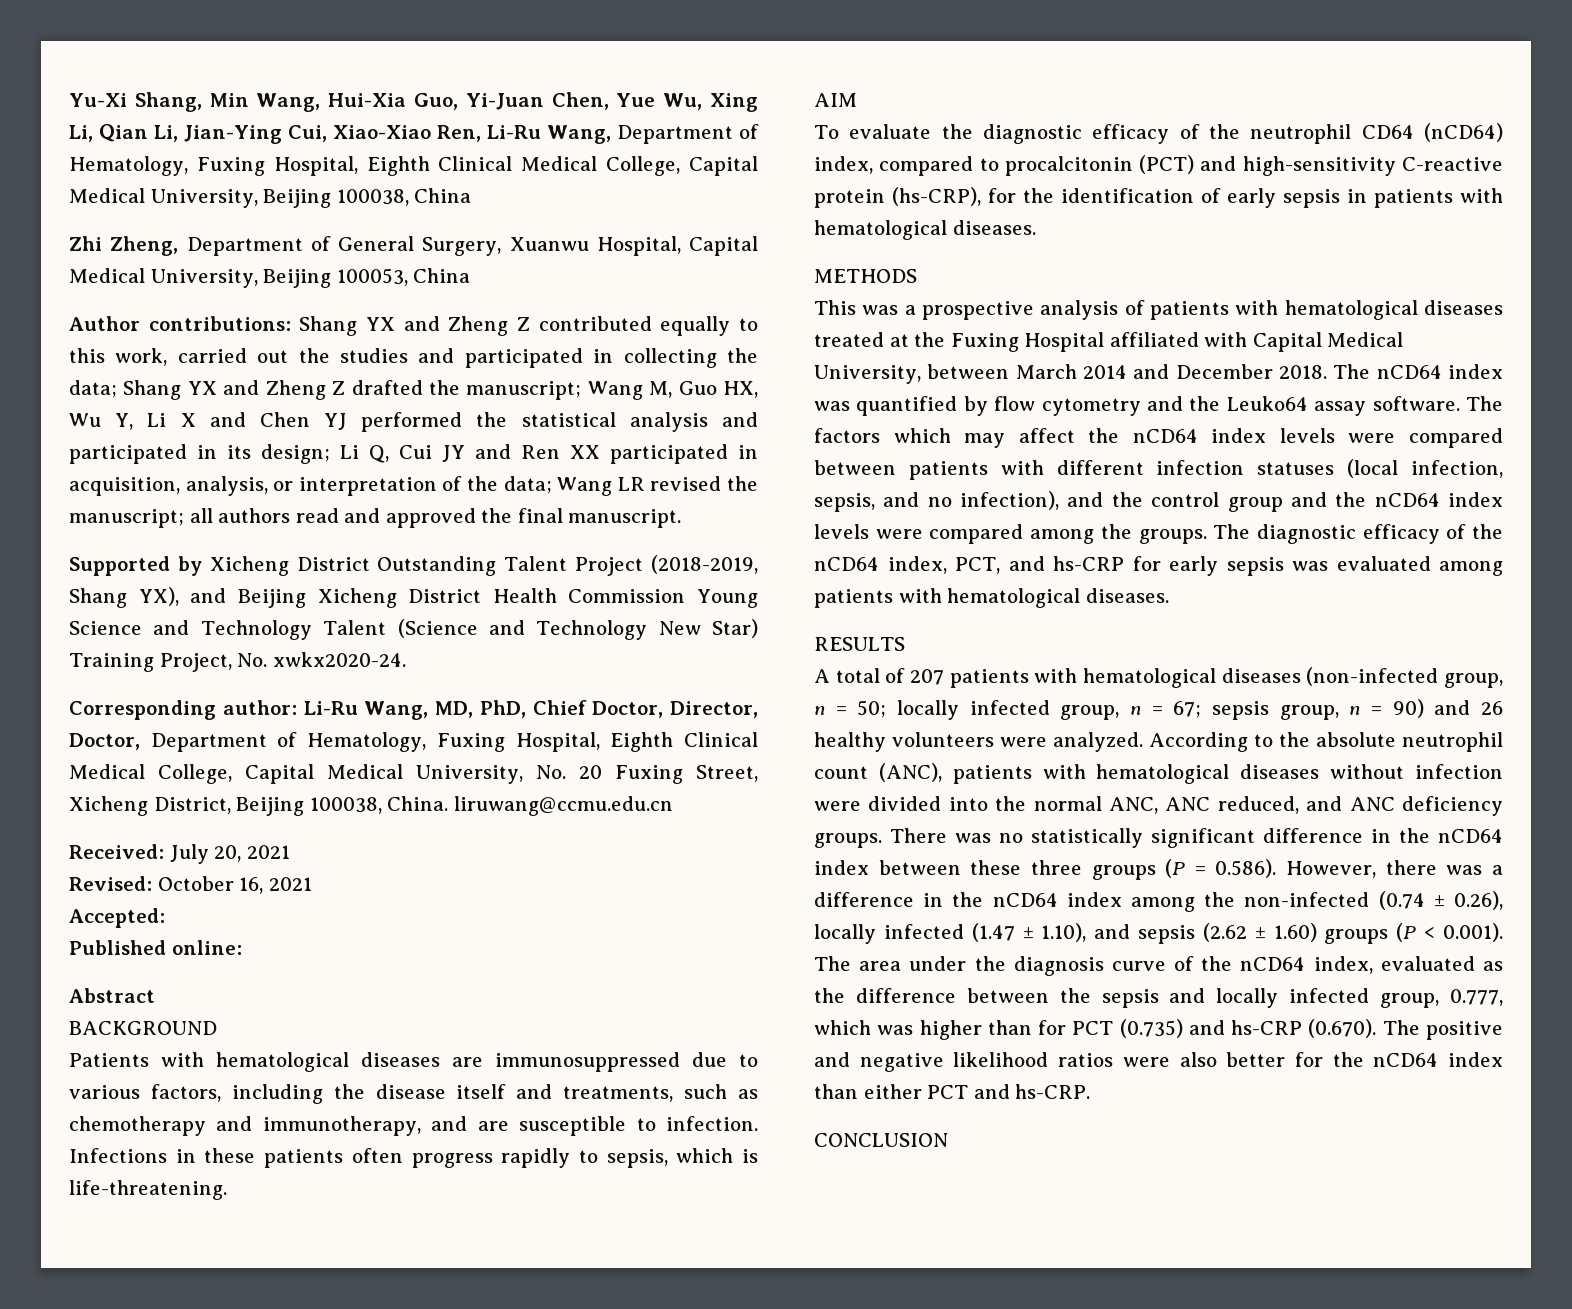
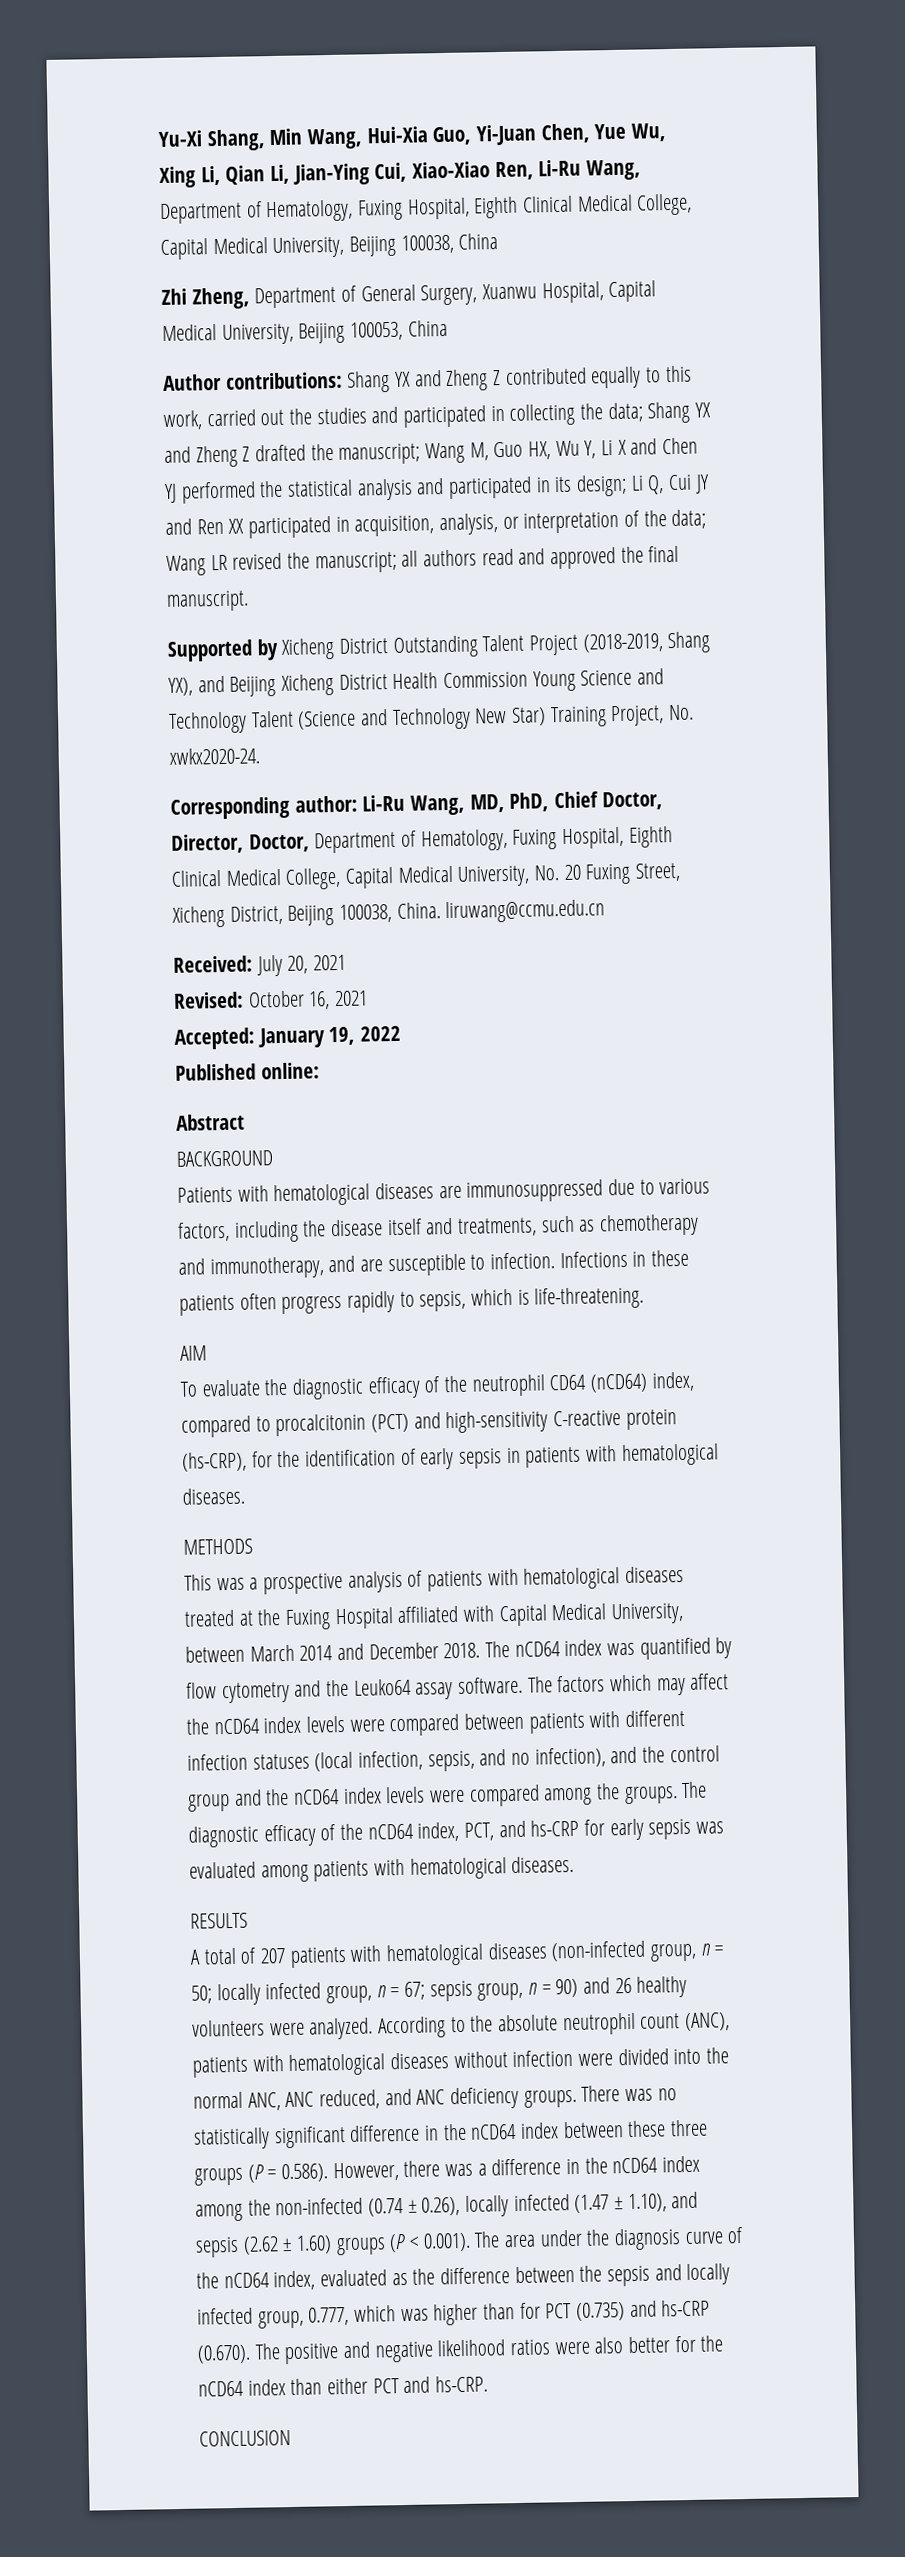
- Accepted:
+ Accepted: January 19, 2022

